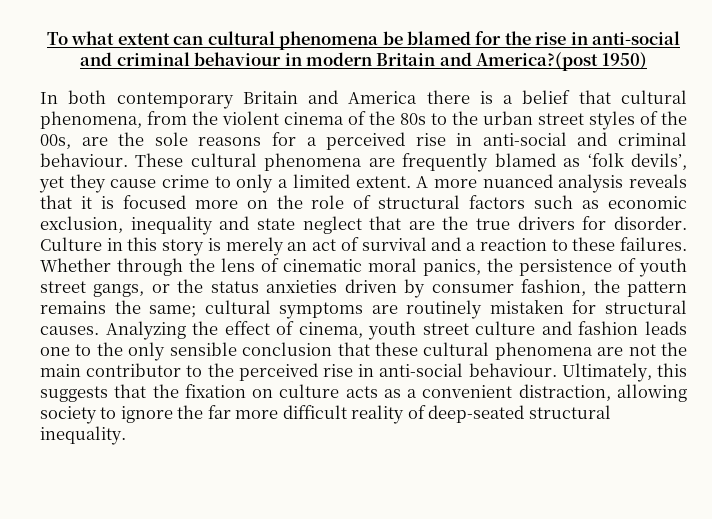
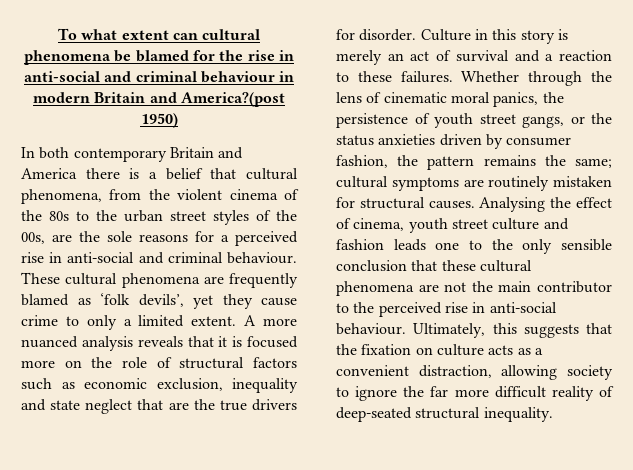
- Analyzing the effect of cinema, youth street culture and fashion leads one to the only sensible conclusion that these cultural phenomena are not the main contributor to the perceived rise in anti-social behaviour.
+ Analysing the effect of cinema, youth street culture and fashion leads one to the only sensible conclusion that these cultural phenomena are not the main contributor to the perceived rise in anti-social behaviour.

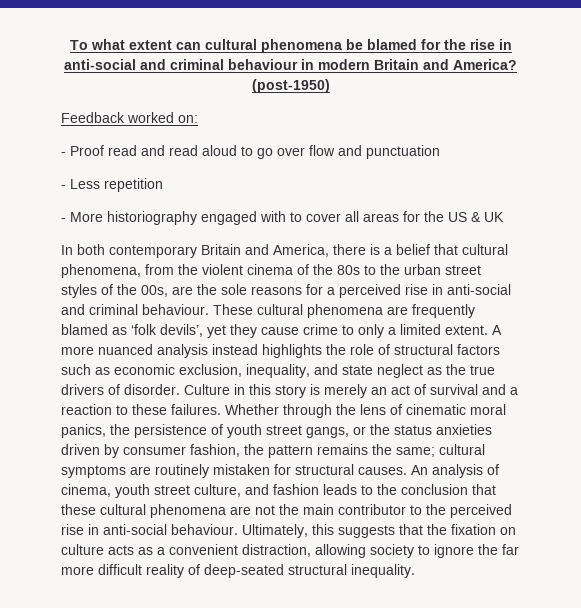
- To what extent can cultural phenomena be blamed for the rise in anti-social and criminal behaviour in modern Britain and America?(post 1950)
+ To what extent can cultural phenomena be blamed for the rise in anti-social and criminal behaviour in modern Britain and America? (post-1950)
+ Feedback worked on:
+ - Proof read and read aloud to go over flow and punctuation
+ - Less repetition
+ - More historiography engaged with to cover all areas for the US & UK
- In both contemporary Britain and America there is a belief that cultural phenomena, from the violent cinema of the 80s to the urban street styles of the 00s, are the sole reasons for a perceived rise in anti-social and criminal behaviour.
+ In both contemporary Britain and America, there is a belief that cultural phenomena, from the violent cinema of the 80s to the urban street styles of the 00s, are the sole reasons for a perceived rise in anti-social and criminal behaviour.
- A more nuanced analysis reveals that it is focused more on the role of structural factors such as economic exclusion, inequality and state neglect that are the true drivers for disorder.
+ A more nuanced analysis instead highlights the role of structural factors such as economic exclusion, inequality, and state neglect as the true drivers of disorder.
- Analysing the effect of cinema, youth street culture and fashion leads one to the only sensible conclusion that these cultural phenomena are not the main contributor to the perceived rise in anti-social behaviour.
+ An analysis of cinema, youth street culture, and fashion leads to the conclusion that these cultural phenomena are not the main contributor to the perceived rise in anti-social behaviour.

